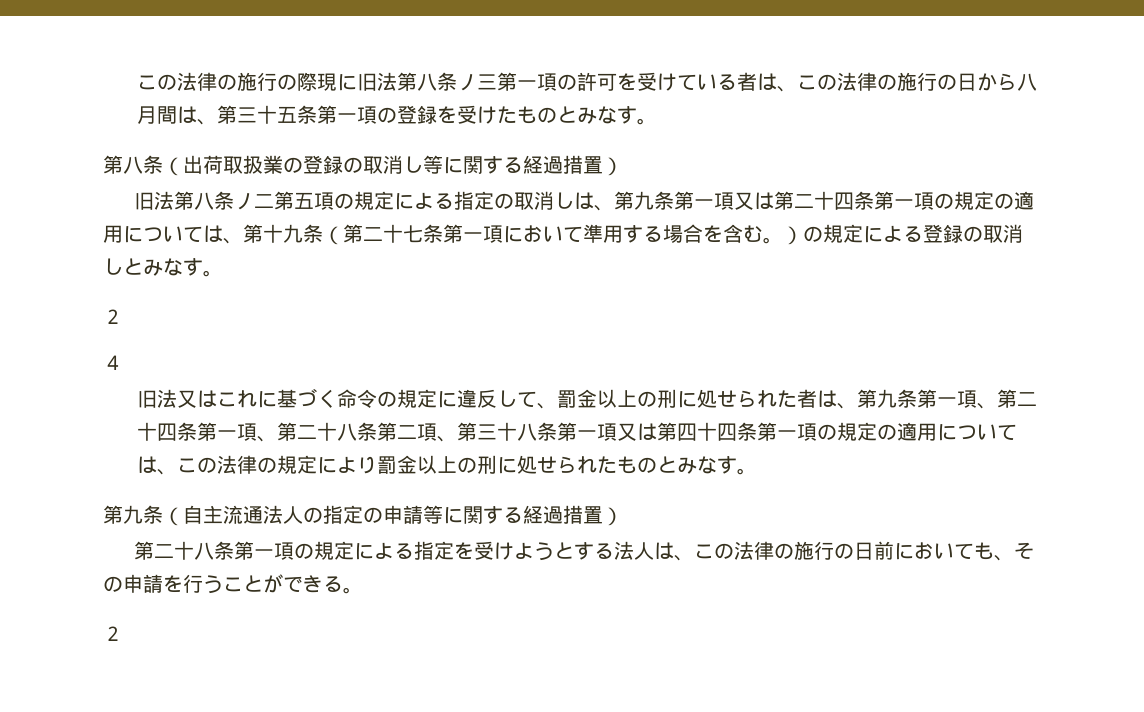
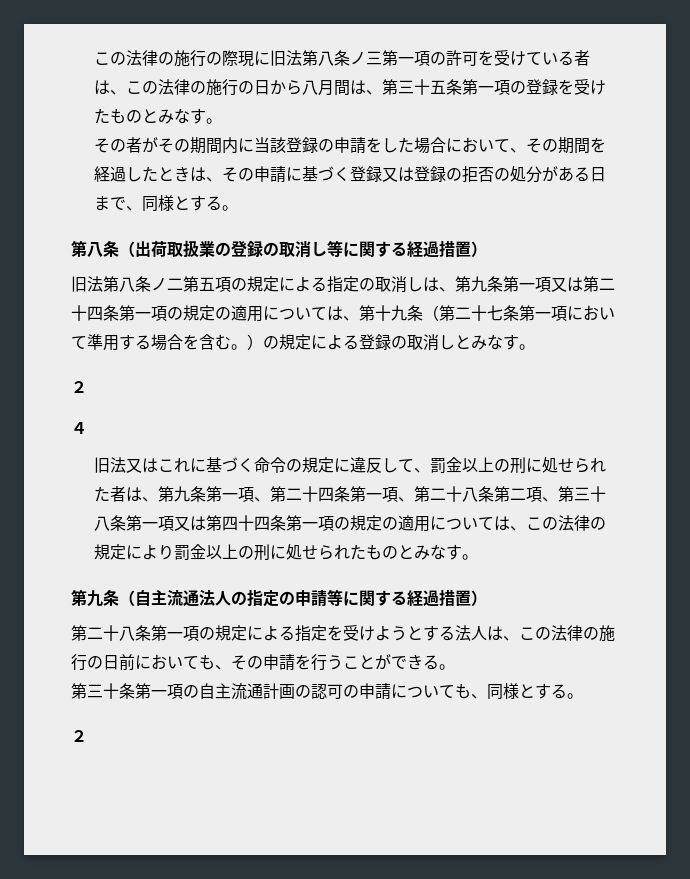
+ その者がその期間内に当該登録の申請をした場合において、その期間を経過したときは、その申請に基づく登録又は登録の拒否の処分がある日まで、同様とする。
+ 第三十条第一項の自主流通計画の認可の申請についても、同様とする。

